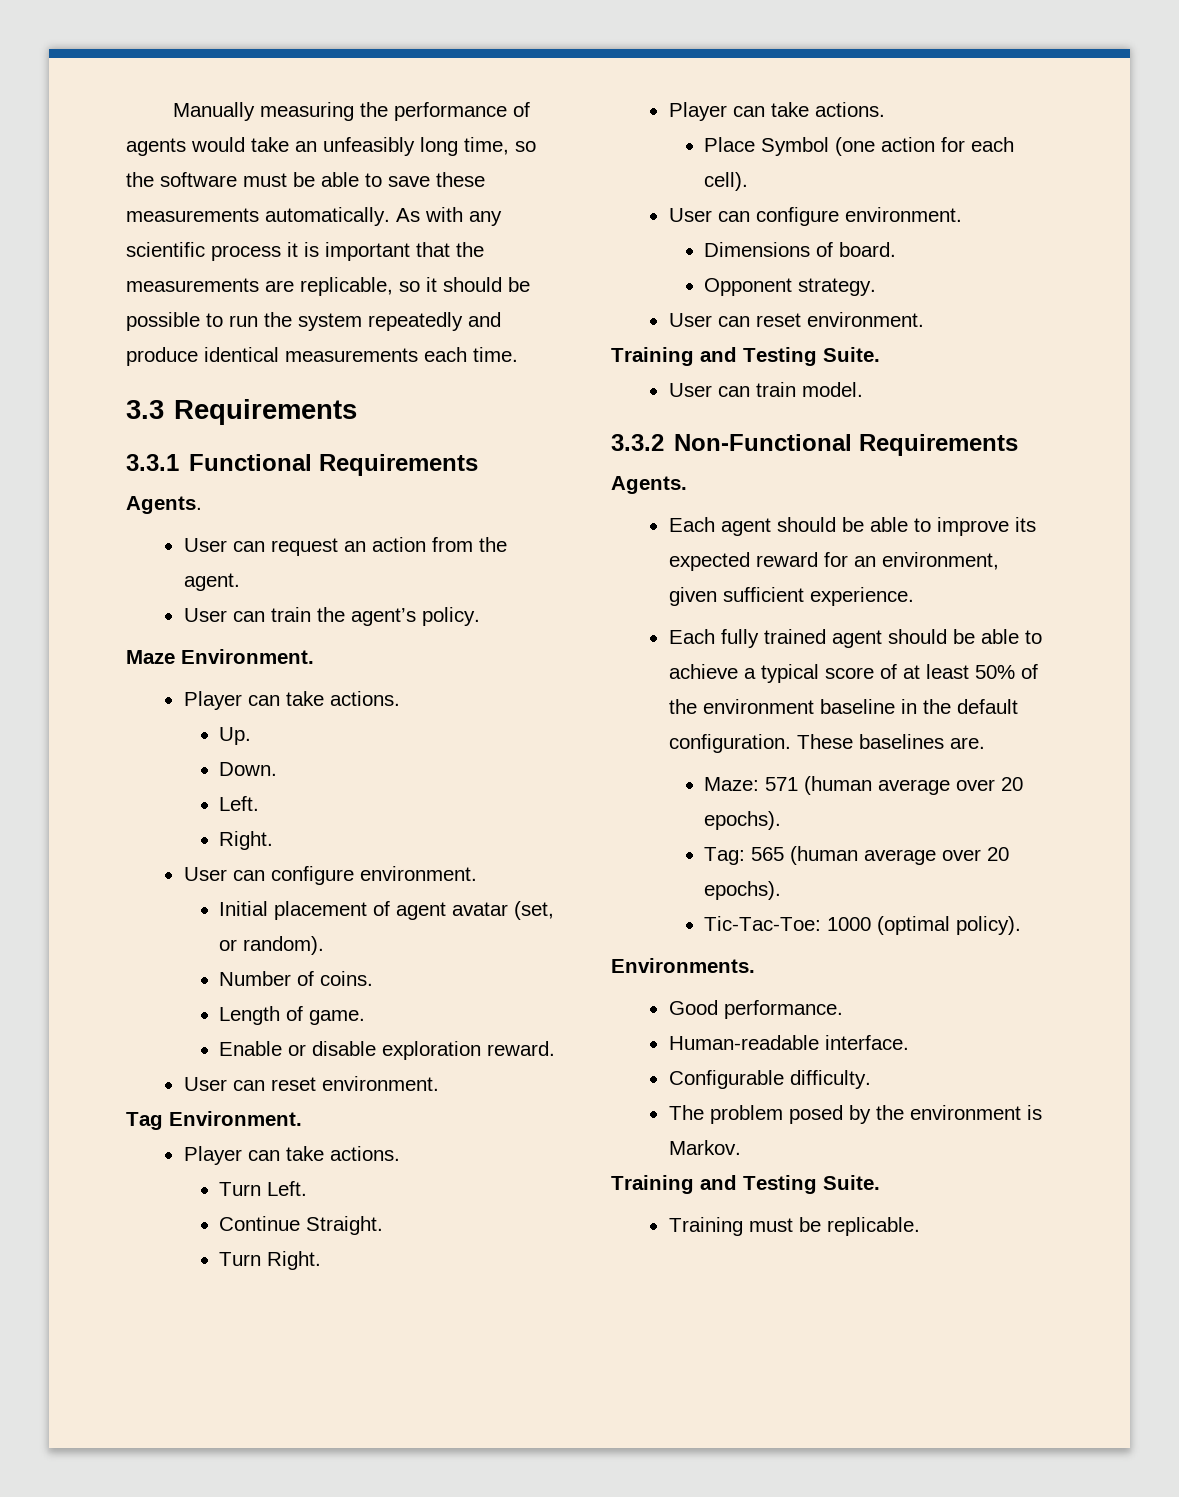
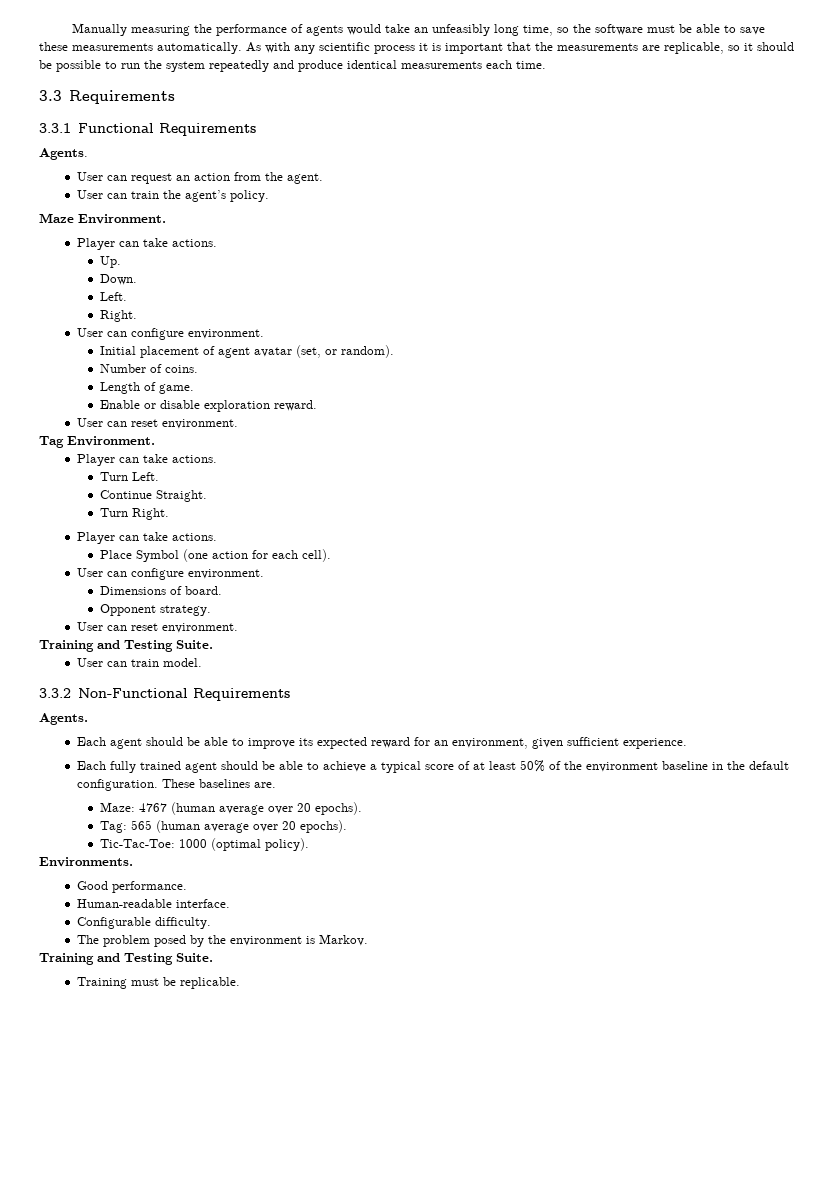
- Maze: 571 (human average over 20 epochs).
+ Maze: 4767 (human average over 20 epochs).

